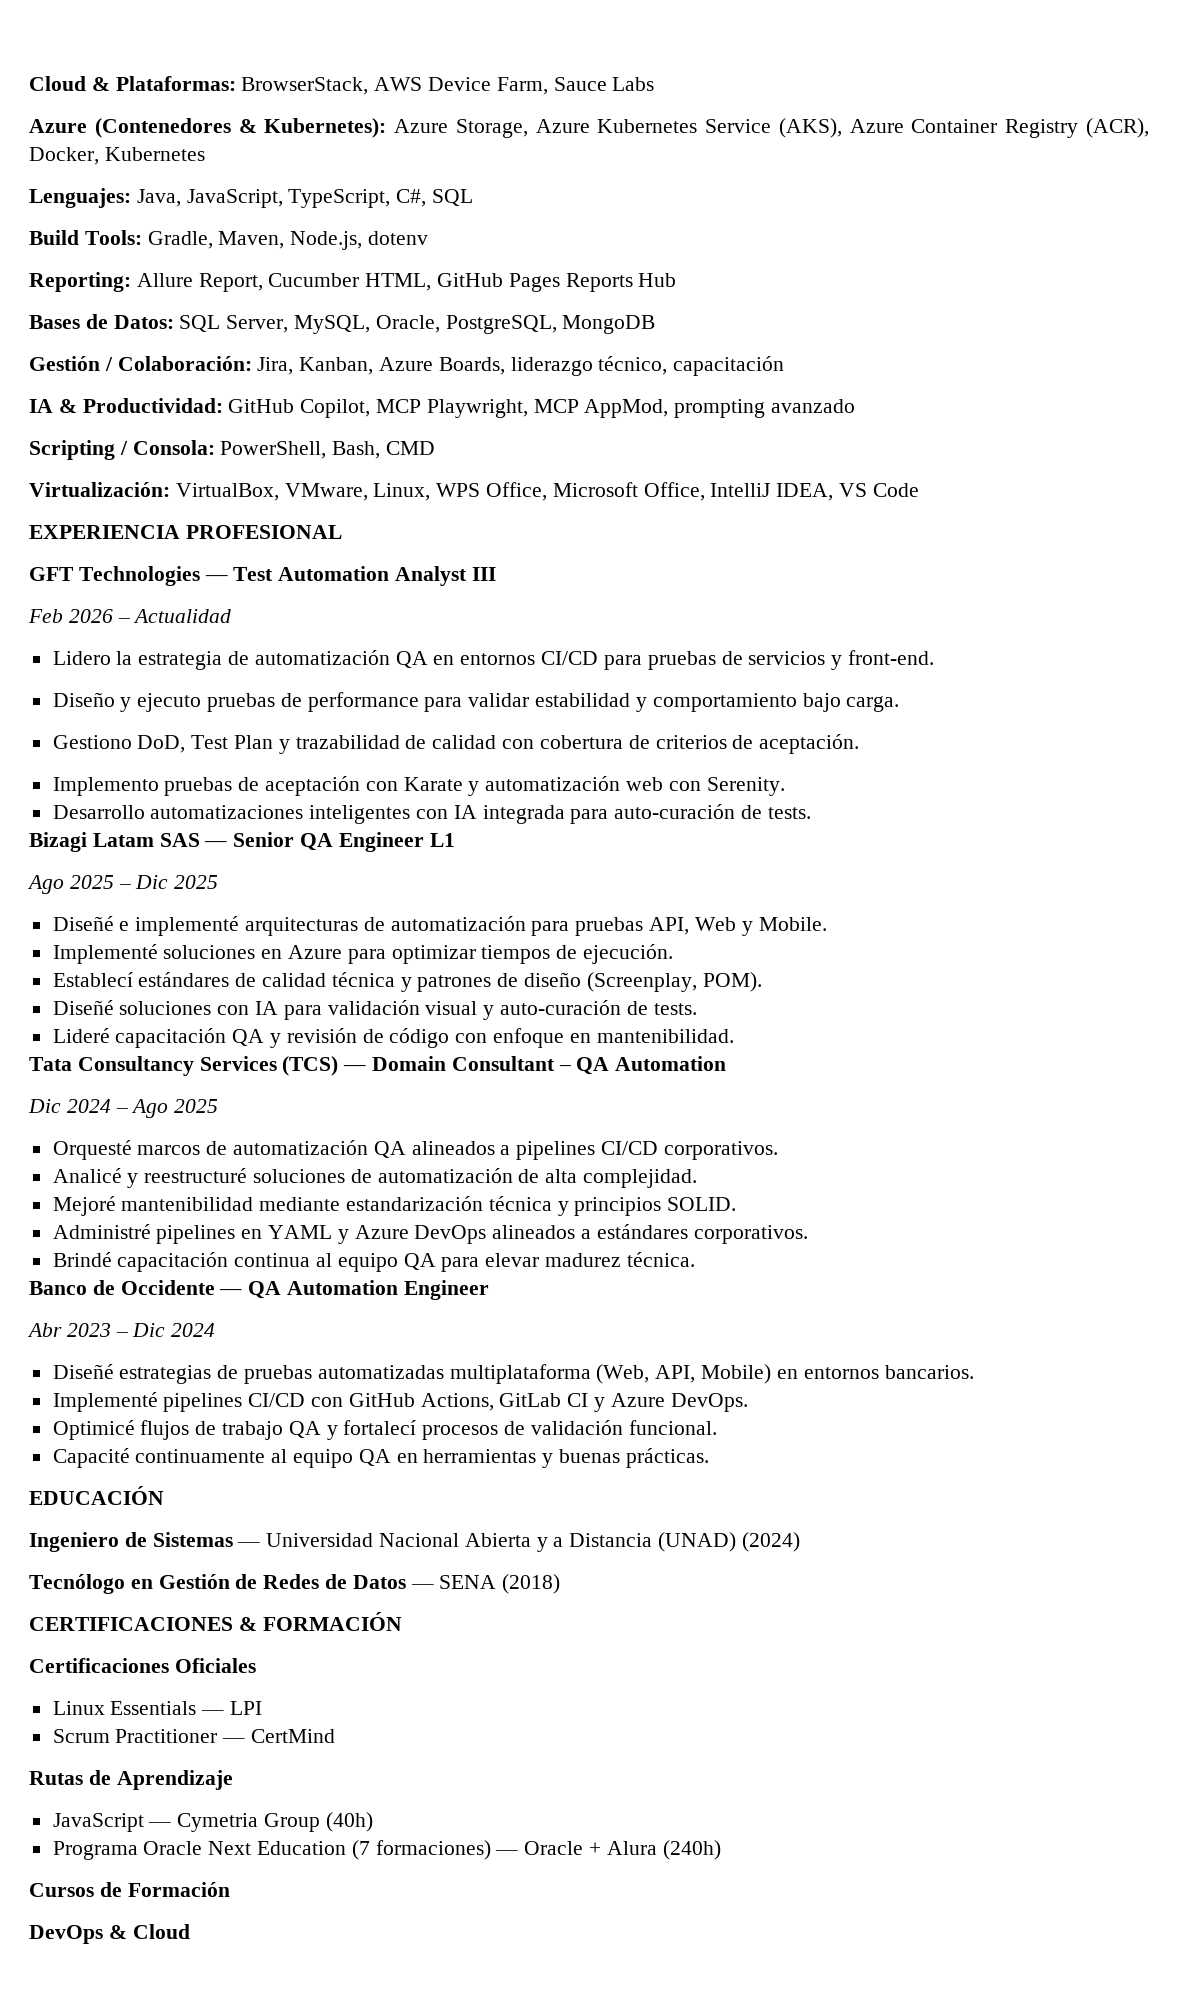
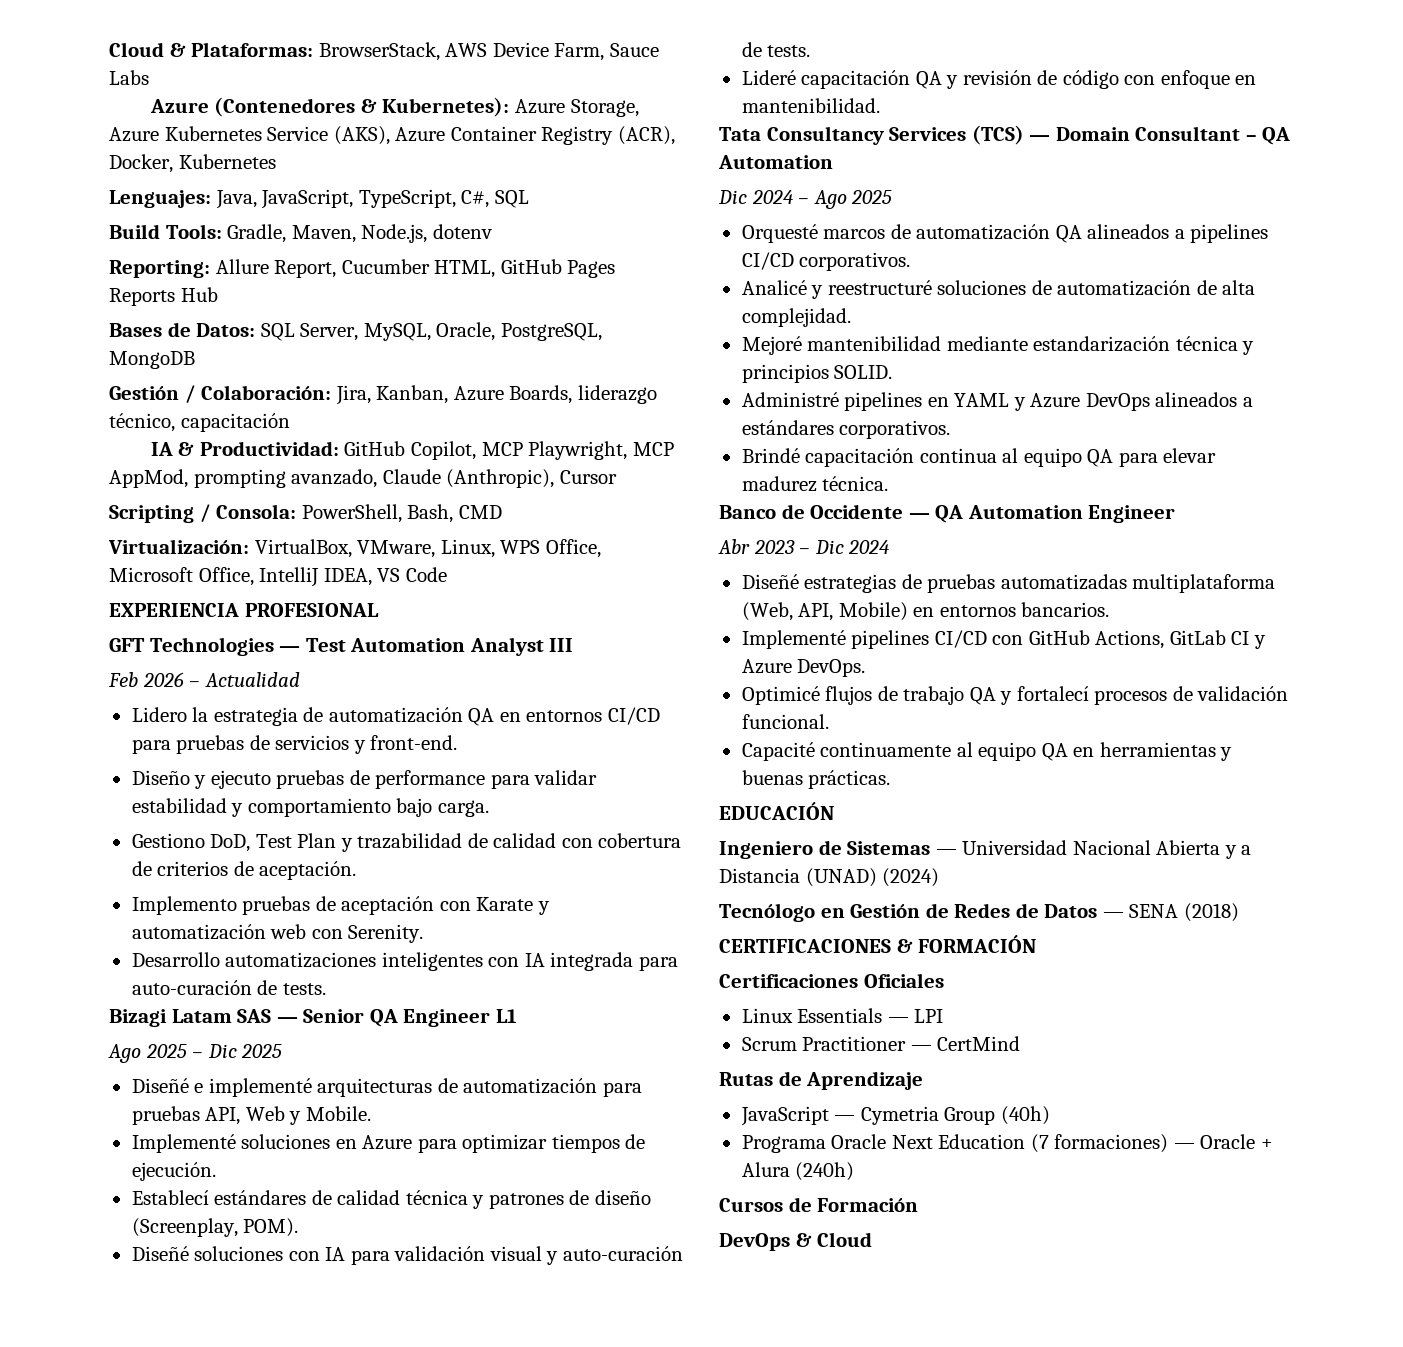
- IA & Productividad: GitHub Copilot, MCP Playwright, MCP AppMod, prompting avanzado
+ IA & Productividad: GitHub Copilot, MCP Playwright, MCP AppMod, prompting avanzado, Claude (Anthropic), Cursor

